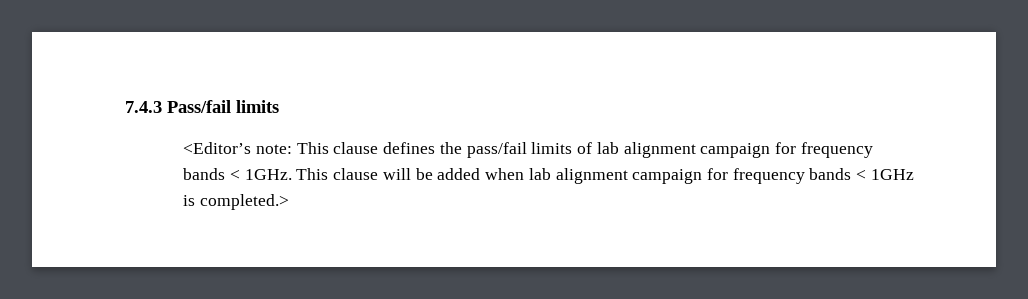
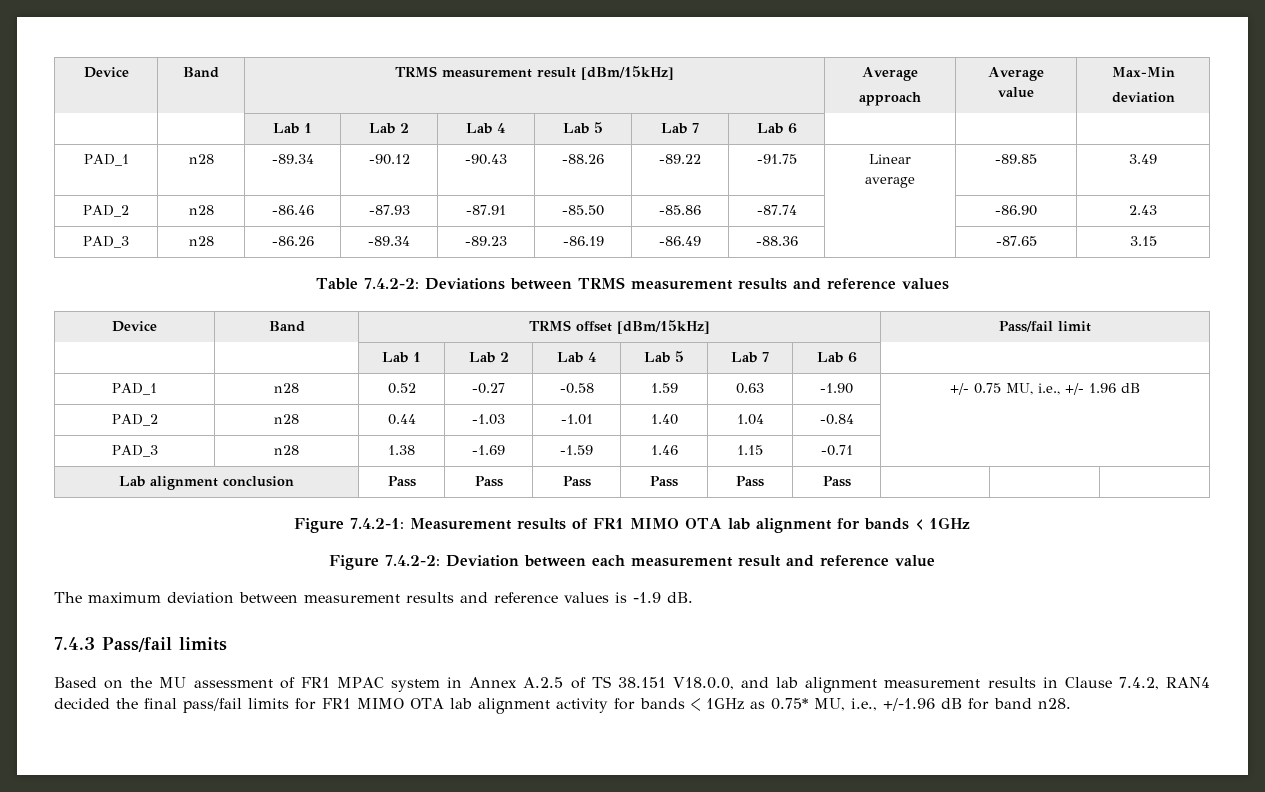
+ Device | Band | TRMS measurement result [dBm/15kHz] | Average
+ approach | Average
+ value | Max-Min
+ deviation
+ | | Lab 1 | Lab 2 | Lab 4 | Lab 5 | Lab 7 | Lab 6 | | |
+ PAD_1 | n28 | -89.34 | -90.12 | -90.43 | -88.26 | -89.22 | -91.75 | Linear
+ average | -89.85 | 3.49
+ PAD_2 | n28 | -86.46 | -87.93 | -87.91 | -85.50 | -85.86 | -87.74 | | -86.90 | 2.43
+ PAD_3 | n28 | -86.26 | -89.34 | -89.23 | -86.19 | -86.49 | -88.36 | | -87.65 | 3.15
+ Table 7.4.2-2: Deviations between TRMS measurement results and reference values
+ Device | Band | TRMS offset [dBm/15kHz] | Pass/fail limit
+ | | Lab 1 | Lab 2 | Lab 4 | Lab 5 | Lab 7 | Lab 6 |
+ PAD_1 | n28 | 0.52 | -0.27 | -0.58 | 1.59 | 0.63 | -1.90 | +/- 0.75 MU, i.e., +/- 1.96 dB
+ PAD_2 | n28 | 0.44 | -1.03 | -1.01 | 1.40 | 1.04 | -0.84 |
+ PAD_3 | n28 | 1.38 | -1.69 | -1.59 | 1.46 | 1.15 | -0.71 |
+ Lab alignment conclusion | Pass | Pass | Pass | Pass | Pass | Pass | | |
+ Figure 7.4.2-1: Measurement results of FR1 MIMO OTA lab alignment for bands < 1GHz
+ Figure 7.4.2-2: Deviation between each measurement result and reference value
+ The maximum deviation between measurement results and reference values is -1.9 dB.
  7.4.3 Pass/fail limits
- <Editor’s note: This clause defines the pass/fail limits of lab alignment campaign for frequency bands < 1GHz. This clause will be added when lab alignment campaign for frequency bands < 1GHz is completed.>
+ Based on the MU assessment of FR1 MPAC system in Annex A.2.5 of TS 38.151 V18.0.0, and lab alignment measurement results in Clause 7.4.2, RAN4 decided the final pass/fail limits for FR1 MIMO OTA lab alignment activity for bands < 1GHz as 0.75* MU, i.e., +/-1.96 dB for band n28.

